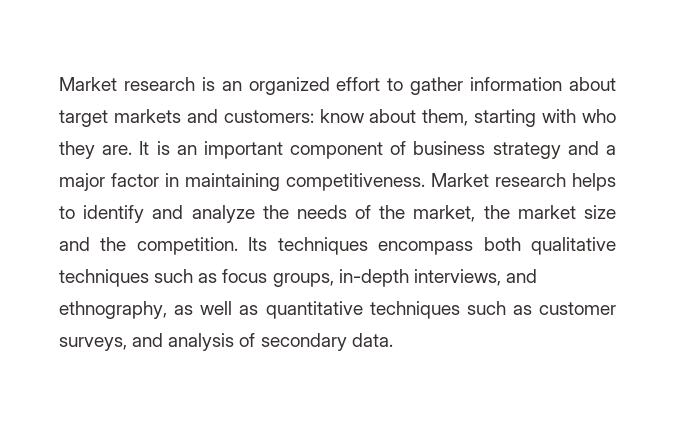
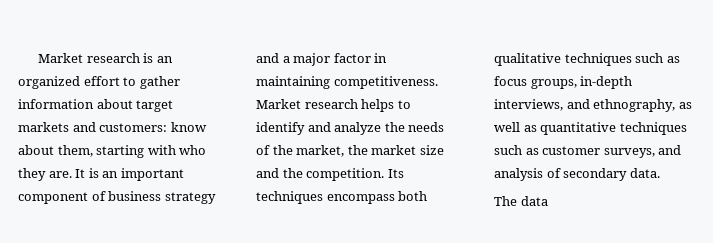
+ The data

